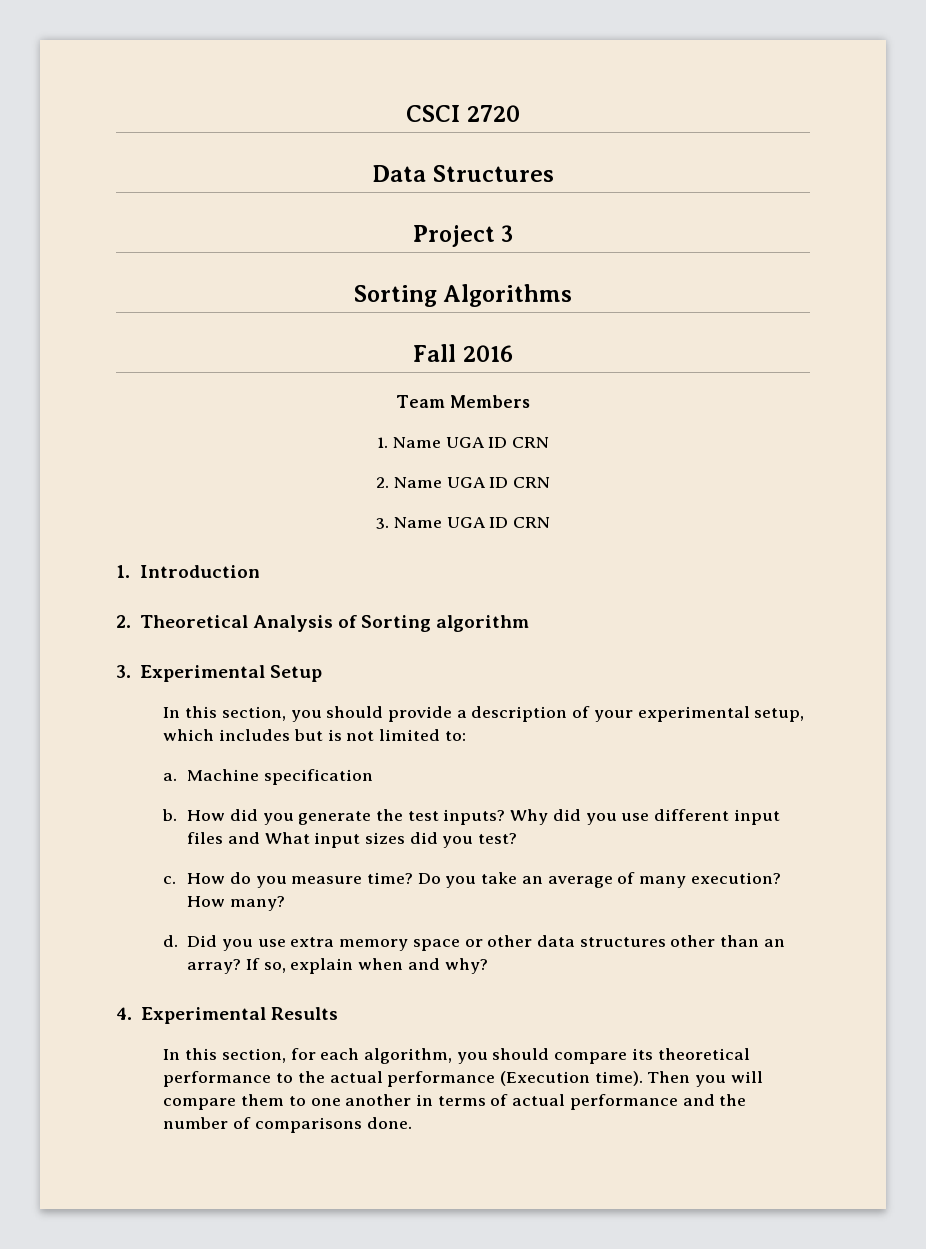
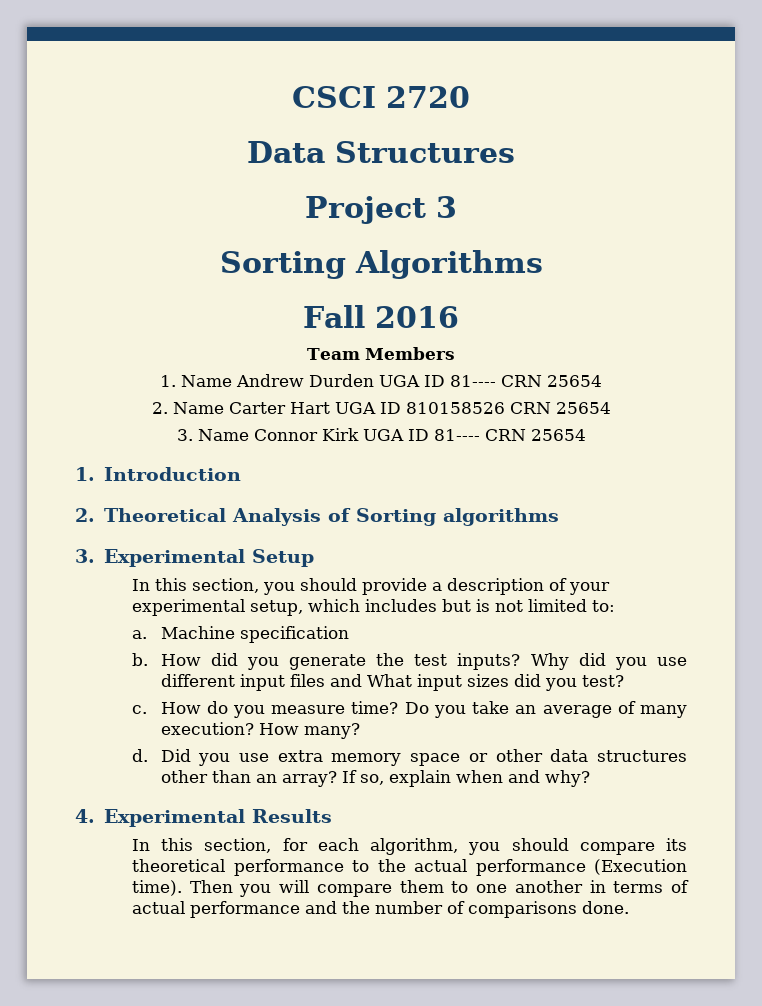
- 1. Name UGA ID CRN
+ 1. Name Andrew Durden UGA ID 81---- CRN 25654
- 2. Name UGA ID CRN
+ 2. Name Carter Hart UGA ID 810158526 CRN 25654
- 3. Name UGA ID CRN
+ 3. Name Connor Kirk UGA ID 81---- CRN 25654
- 2. Theoretical Analysis of Sorting algorithm
+ 2. Theoretical Analysis of Sorting algorithms

